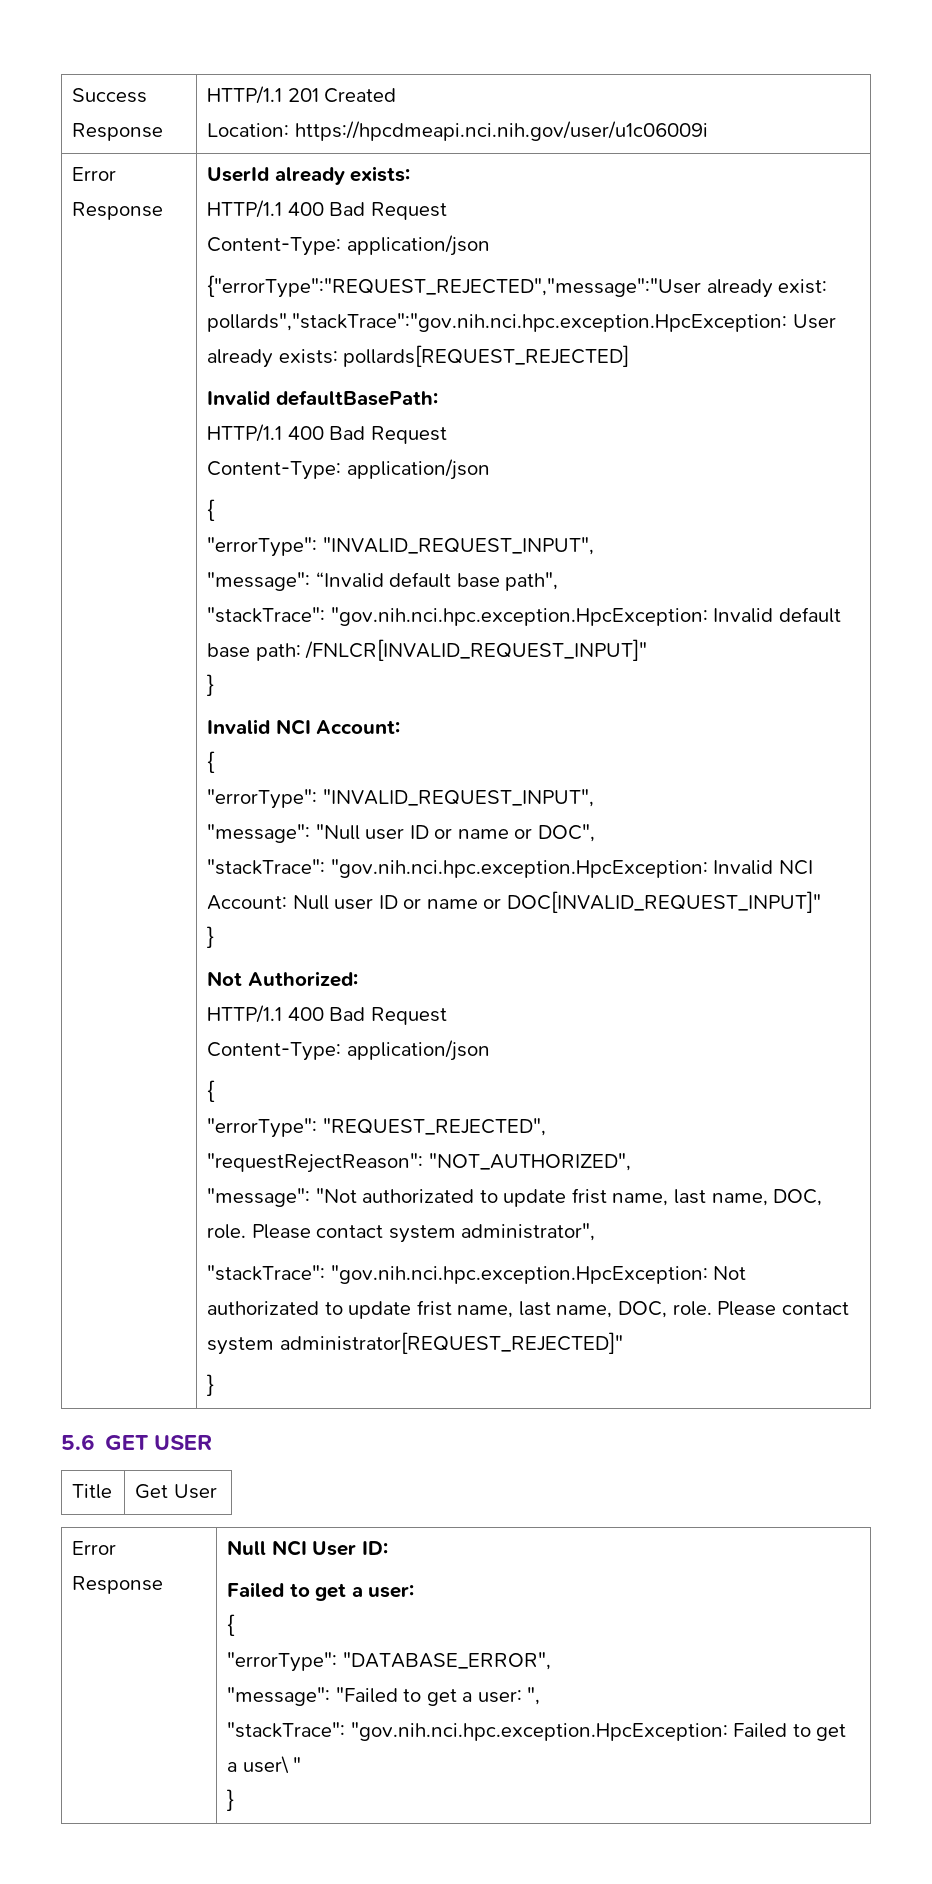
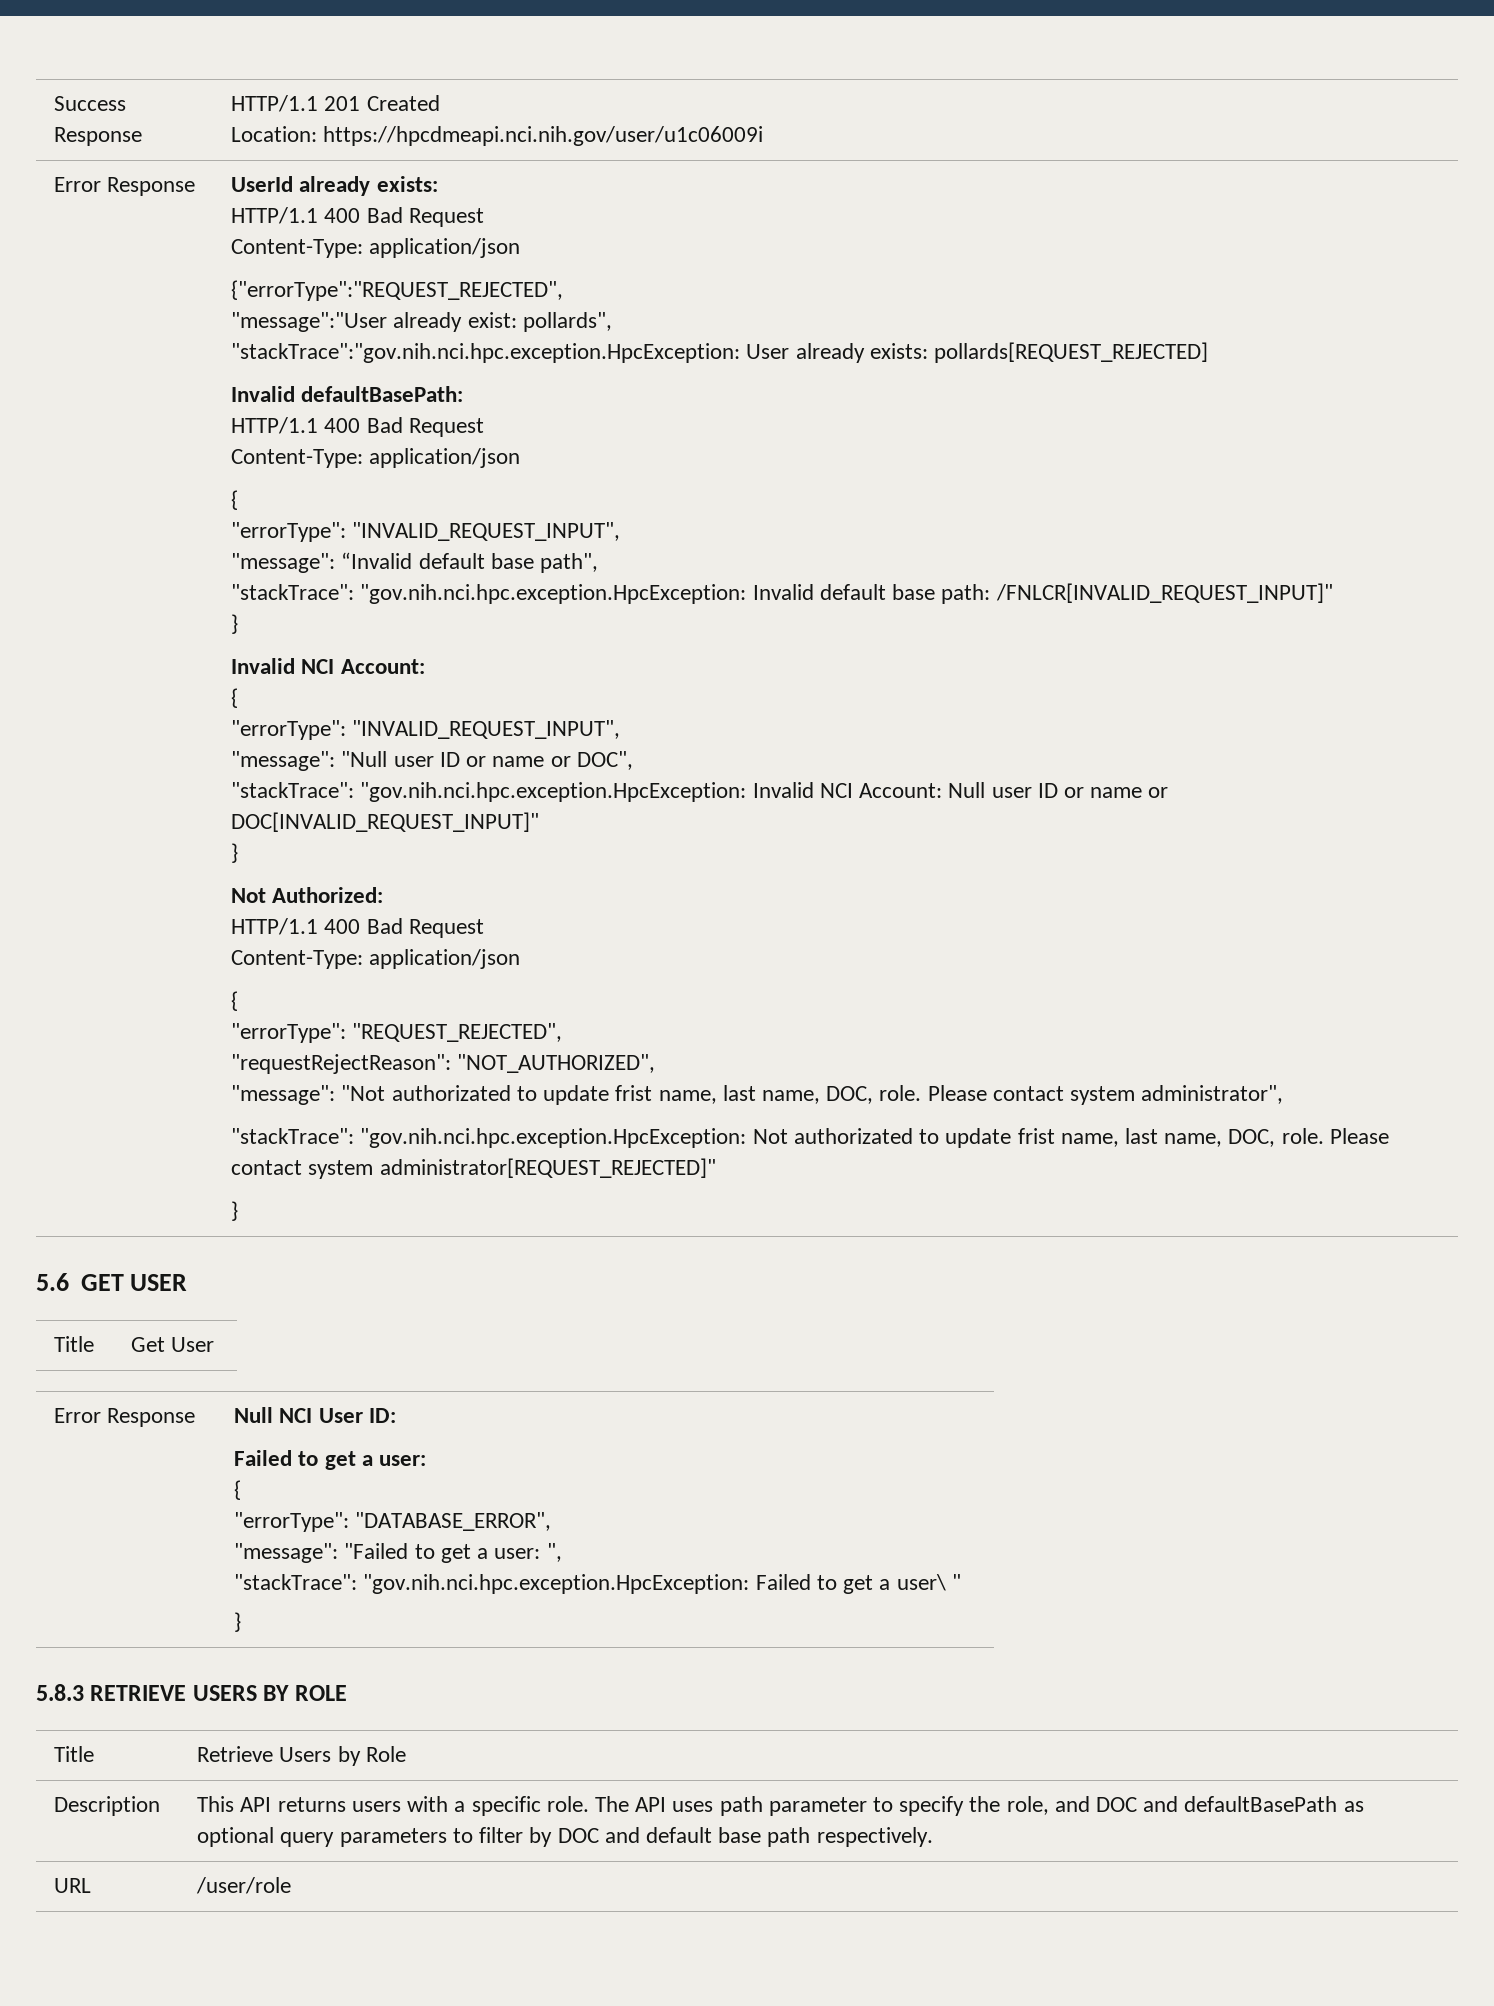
- {"errorType":"REQUEST_REJECTED","message":"User already exist: pollards","stackTrace":"gov.nih.nci.hpc.exception.HpcException: User already exists: pollards[REQUEST_REJECTED]
+ {"errorType":"REQUEST_REJECTED",
+ "message":"User already exist: pollards",
+ "stackTrace":"gov.nih.nci.hpc.exception.HpcException: User already exists: pollards[REQUEST_REJECTED]
+ 5.8.3 RETRIEVE USERS BY ROLE
+ Title | Retrieve Users by Role
+ Description | This API returns users with a specific role. The API uses path parameter to specify the role, and DOC and defaultBasePath as optional query parameters to filter by DOC and default base path respectively.
+ URL | /user/role

